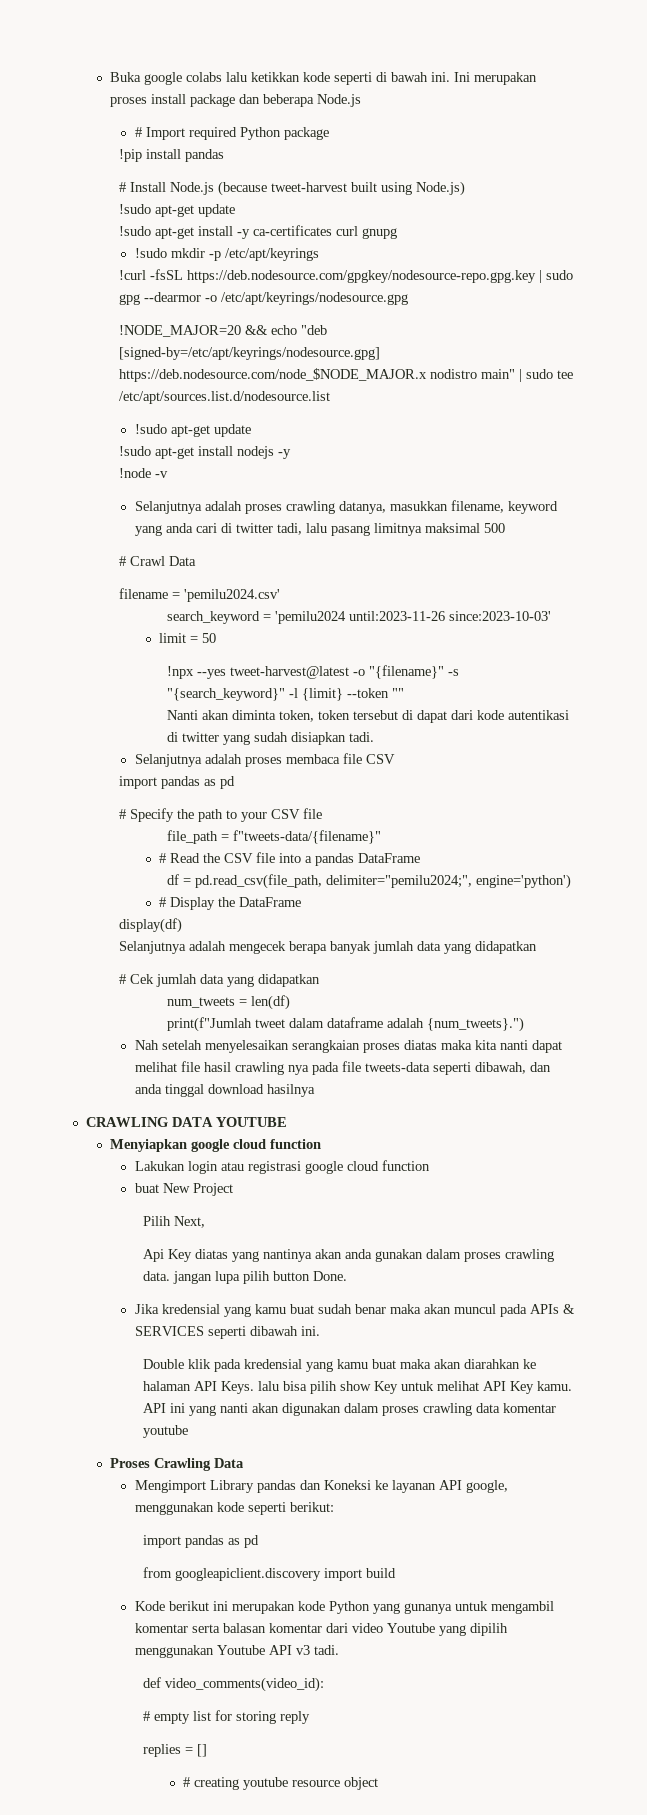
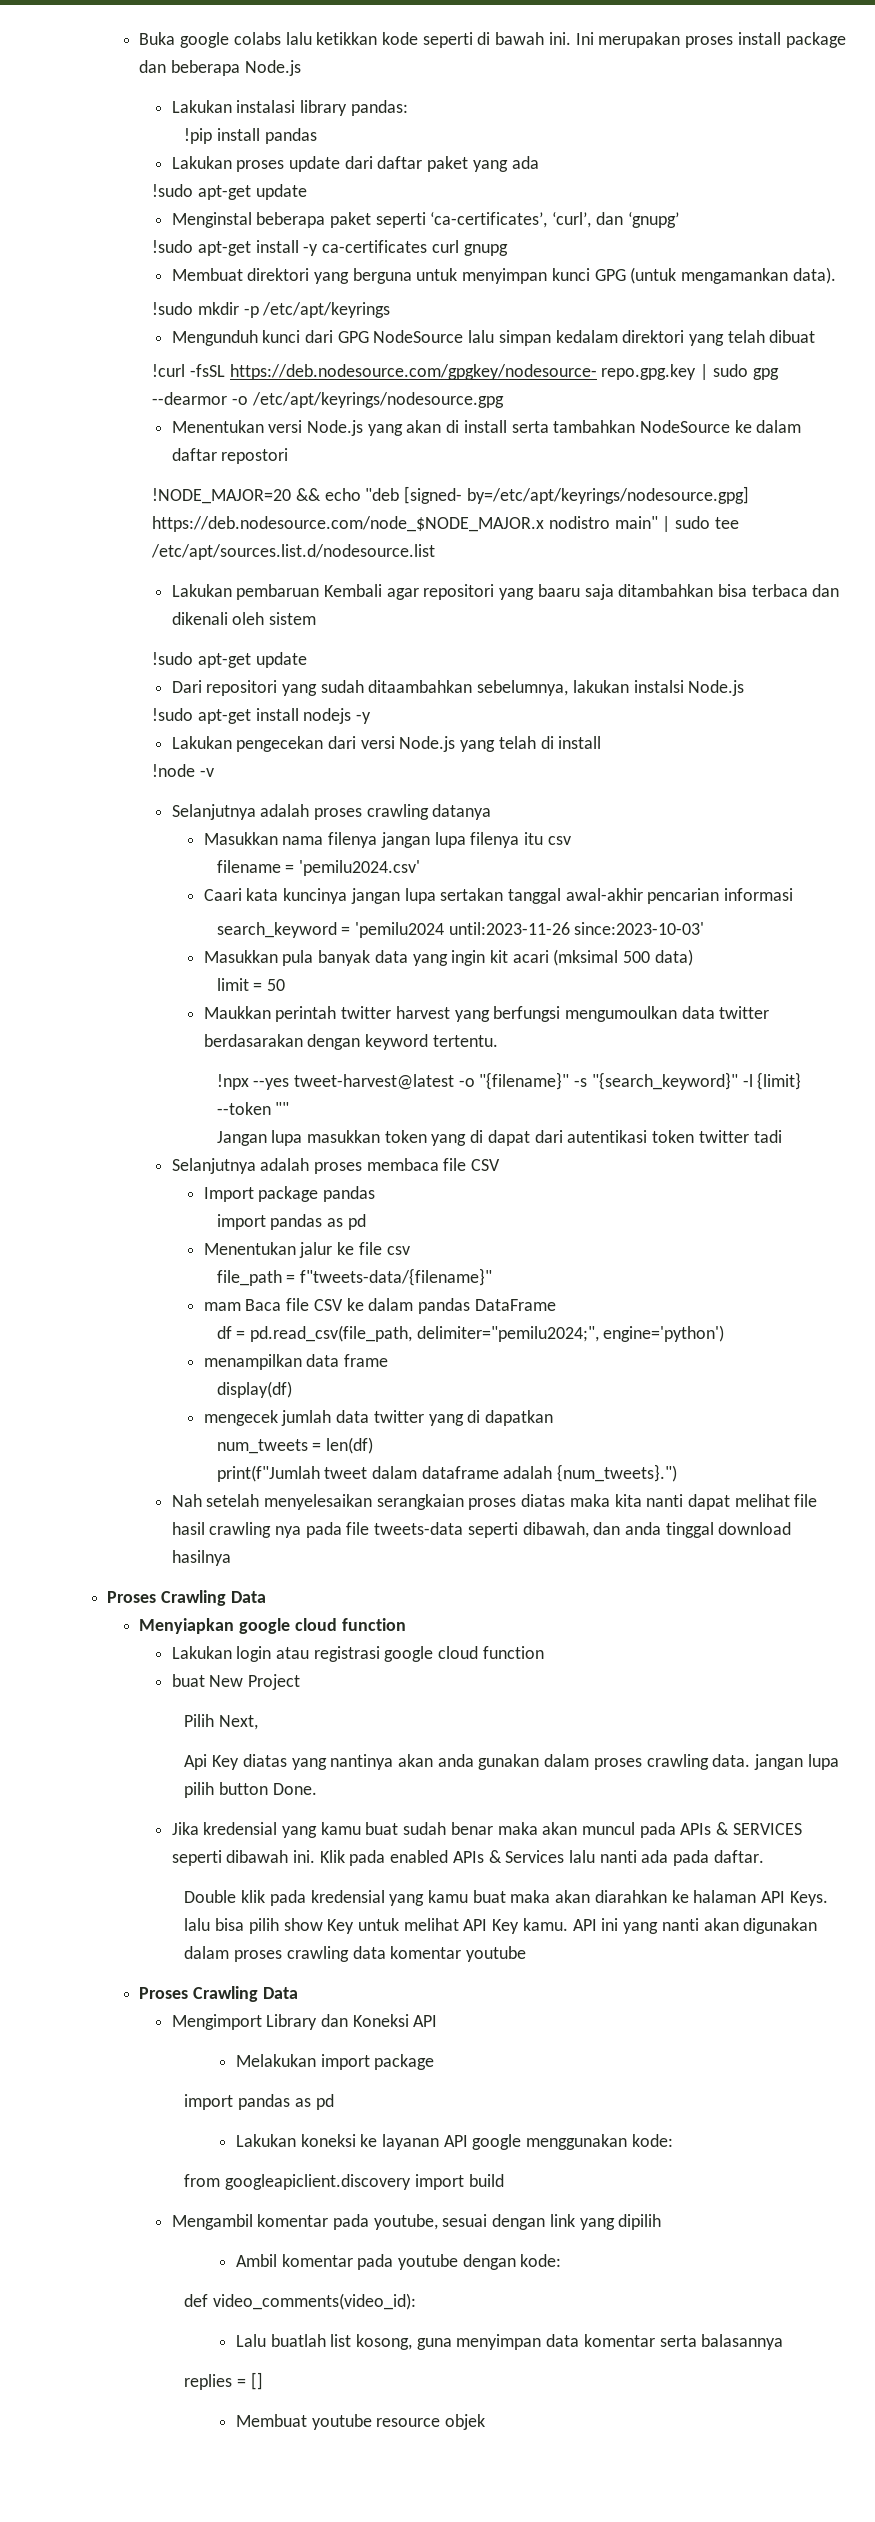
- # Import required Python package
+ Lakukan instalasi library pandas:
  !pip install pandas
- # Install Node.js (because tweet-harvest built using Node.js)
+ Lakukan proses update dari daftar paket yang ada
  !sudo apt-get update
+ Menginstal beberapa paket seperti ‘ca-certificates’, ‘curl’, dan ‘gnupg’
+ Membuat direktori yang berguna untuk menyimpan kunci GPG (untuk mengamankan data).
  !sudo mkdir -p /etc/apt/keyrings
+ Mengunduh kunci dari GPG NodeSource lalu simpan kedalam direktori yang telah dibuat
- !curl -fsSL https://deb.nodesource.com/gpgkey/nodesource-repo.gpg.key | sudo gpg --dearmor -o /etc/apt/keyrings/nodesource.gpg
+ !curl -fsSL https://deb.nodesource.com/gpgkey/nodesource- repo.gpg.key | sudo gpg --dearmor -o /etc/apt/keyrings/nodesource.gpg
+ Menentukan versi Node.js yang akan di install serta tambahkan NodeSource ke dalam daftar repostori
- !NODE_MAJOR=20 && echo "deb [signed-by=/etc/apt/keyrings/nodesource.gpg] https://deb.nodesource.com/node_$NODE_MAJOR.x nodistro main" | sudo tee /etc/apt/sources.list.d/nodesource.list
+ !NODE_MAJOR=20 && echo "deb [signed- by=/etc/apt/keyrings/nodesource.gpg] https://deb.nodesource.com/node_$NODE_MAJOR.x nodistro main" | sudo tee /etc/apt/sources.list.d/nodesource.list
+ Lakukan pembaruan Kembali agar repositori yang baaru saja ditambahkan bisa terbaca dan dikenali oleh sistem
  !sudo apt-get update
+ Dari repositori yang sudah ditaambahkan sebelumnya, lakukan instalsi Node.js
+ Lakukan pengecekan dari versi Node.js yang telah di install
- Selanjutnya adalah proses crawling datanya, masukkan filename, keyword yang anda cari di twitter tadi, lalu pasang limitnya maksimal 500
- # Crawl Data
+ Selanjutnya adalah proses crawling datanya
+ Masukkan nama filenya jangan lupa filenya itu csv
  filename = 'pemilu2024.csv'
+ Caari kata kuncinya jangan lupa sertakan tanggal awal-akhir pencarian informasi
+ Masukkan pula banyak data yang ingin kit acari (mksimal 500 data)
  limit = 50
+ Maukkan perintah twitter harvest yang berfungsi mengumoulkan data twitter berdasarakan dengan keyword tertentu.
- Nanti akan diminta token, token tersebut di dapat dari kode autentikasi di twitter yang sudah disiapkan tadi.
+ Jangan lupa masukkan token yang di dapat dari autentikasi token twitter tadi
  Selanjutnya adalah proses membaca file CSV
+ Import package pandas
  import pandas as pd
- # Specify the path to your CSV file
+ Menentukan jalur ke file csv
- # Read the CSV file into a pandas DataFrame
+ mam Baca file CSV ke dalam pandas DataFrame
- # Display the DataFrame
+ menampilkan data frame
  display(df)
- Selanjutnya adalah mengecek berapa banyak jumlah data yang didapatkan
- # Cek jumlah data yang didapatkan
+ mengecek jumlah data twitter yang di dapatkan
  Nah setelah menyelesaikan serangkaian proses diatas maka kita nanti dapat melihat file hasil crawling nya pada file tweets-data seperti dibawah, dan anda tinggal download hasilnya
- CRAWLING DATA YOUTUBE
+ Proses Crawling Data
+ Klik pada enabled APIs & Services lalu nanti ada pada daftar.
- Mengimport Library pandas dan Koneksi ke layanan API google, menggunakan kode seperti berikut:
+ Mengimport Library dan Koneksi API
+ Melakukan import package
  import pandas as pd
+ Lakukan koneksi ke layanan API google menggunakan kode:
  from googleapiclient.discovery import build
- Kode berikut ini merupakan kode Python yang gunanya untuk mengambil komentar serta balasan komentar dari video Youtube yang dipilih menggunakan Youtube API v3 tadi.
+ Mengambil komentar pada youtube, sesuai dengan link yang dipilih
+ Ambil komentar pada youtube dengan kode:
  def video_comments(video_id):
- # empty list for storing reply
+ Lalu buatlah list kosong, guna menyimpan data komentar serta balasannya
- # creating youtube resource object
+ Membuat youtube resource objek

